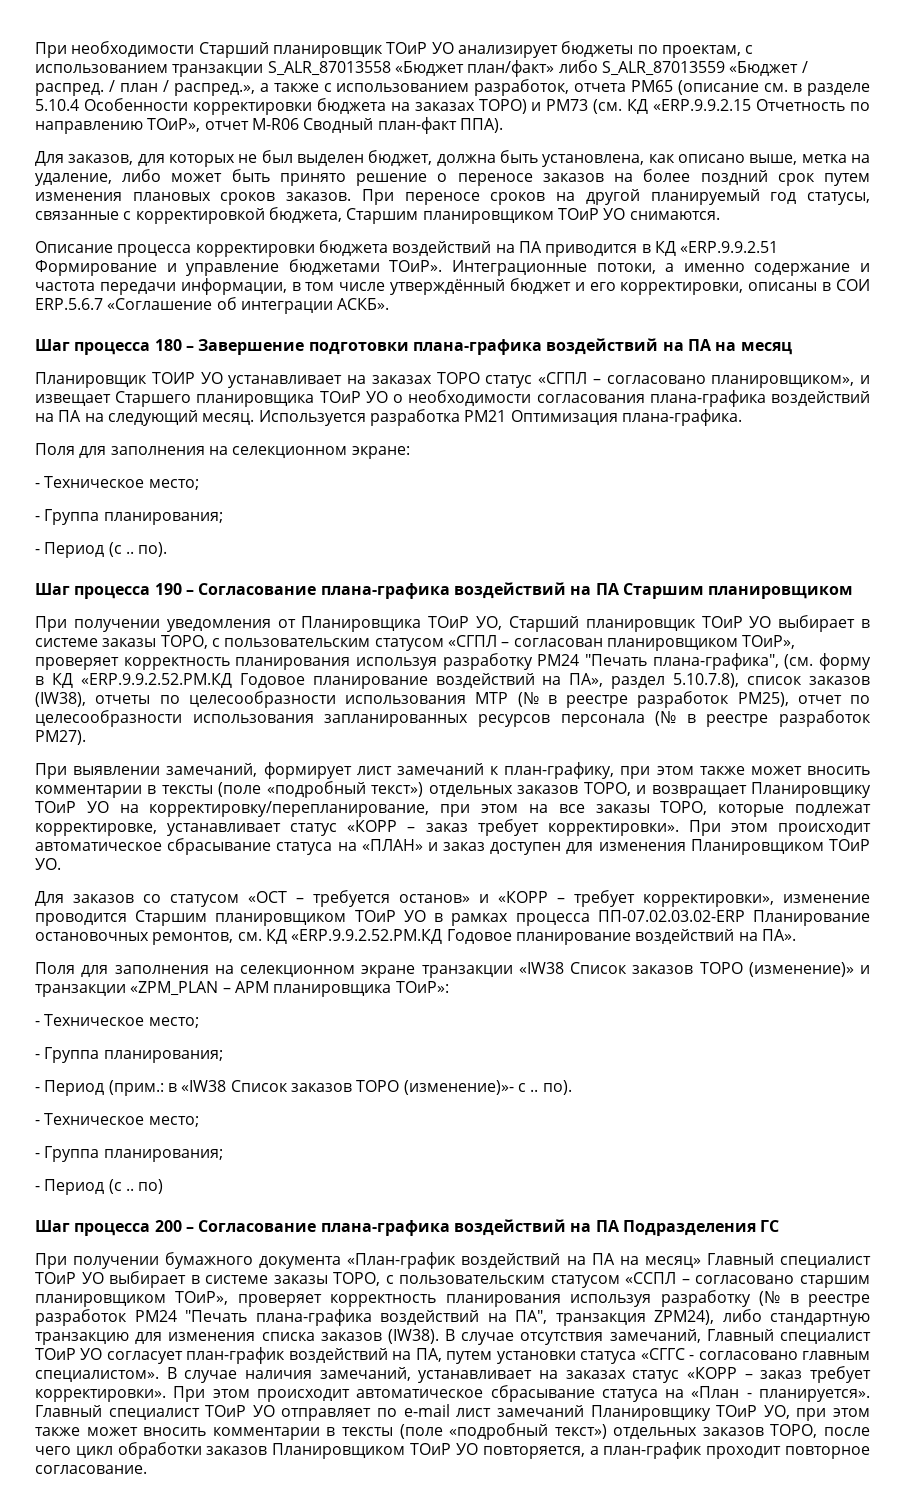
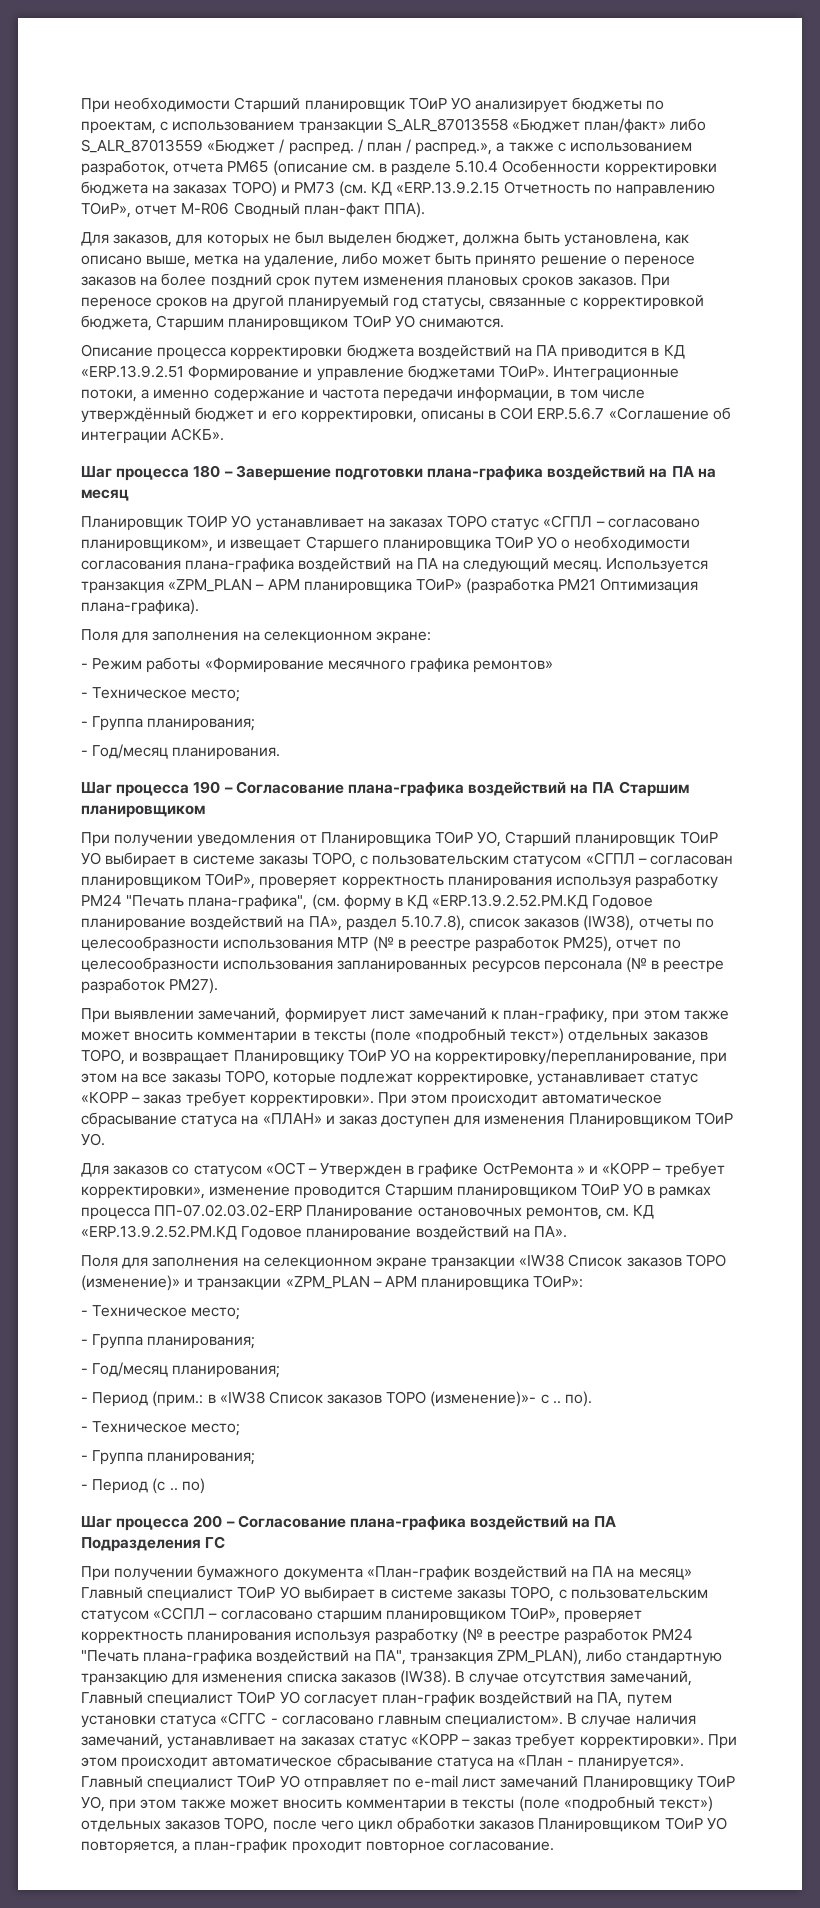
- / план / распред.», а также с использованием разработок, отчета PM65 (описание см. в разделе 5.10.4 Особенности корректировки бюджета на заказах ТОРО) и PM73 (см. КД «ERP.9.9.2.15 Отчетность по направлению ТОиР», отчет M-R06 Сводный план-факт ППА).
+ / план / распред.», а также с использованием разработок, отчета PM65 (описание см. в разделе 5.10.4 Особенности корректировки бюджета на заказах ТОРО) и PM73 (см. КД «ERP.13.9.2.15 Отчетность по направлению ТОиР», отчет M-R06 Сводный план-факт ППА).
- Описание процесса корректировки бюджета воздействий на ПА приводится в КД «ERP.9.9.2.51 Формирование и управление бюджетами ТОиР».
+ Описание процесса корректировки бюджета воздействий на ПА приводится в КД «ERP.13.9.2.51 Формирование и управление бюджетами ТОиР».
- Используется разработка PM21 Оптимизация плана-графика.
+ Используется транзакция «ZPM_PLAN – АРМ планировщика ТОиР» (разработка PM21 Оптимизация плана-графика).
  Поля для заполнения на селекционном экране:
+ - Режим работы «Формирование месячного графика ремонтов»
  - Техническое место;
  - Группа планирования;
- - Период (с .. по).
+ - Год/месяц планирования.
- При получении уведомления от Планировщика ТОиР УО, Старший планировщик ТОиР УО выбирает в системе заказы ТОРО, с пользовательским статусом «СГПЛ – согласован планировщиком ТОиР», проверяет корректность планирования используя разработку PM24 "Печать плана-графика", (см. форму в КД «ERP.9.9.2.52.PM.КД Годовое планирование воздействий на ПА», раздел 5.10.7.8), список заказов (IW38), отчеты по целесообразности использования МТР (№ в реестре разработок PM25), отчет по целесообразности использования запланированных ресурсов персонала (№ в реестре разработок PM27).
+ При получении уведомления от Планировщика ТОиР УО, Старший планировщик ТОиР УО выбирает в системе заказы ТОРО, с пользовательским статусом «СГПЛ – согласован планировщиком ТОиР», проверяет корректность планирования используя разработку PM24 "Печать плана-графика", (см. форму в КД «ERP.13.9.2.52.PM.КД Годовое планирование воздействий на ПА», раздел 5.10.7.8), список заказов (IW38), отчеты по целесообразности использования МТР (№ в реестре разработок PM25), отчет по целесообразности использования запланированных ресурсов персонала (№ в реестре разработок PM27).
- Для заказов со статусом «ОСТ – требуется останов» и «КОРР – требует корректировки», изменение проводится Старшим планировщиком ТОиР УО в рамках процесса ПП-07.02.03.02-ERP Планирование остановочных ремонтов, см. КД «ERP.9.9.2.52.PM.КД Годовое планирование воздействий на ПА».
+ Для заказов со статусом «ОСТ – Утвержден в графике ОстРемонта » и «КОРР – требует корректировки», изменение проводится Старшим планировщиком ТОиР УО в рамках процесса ПП-07.02.03.02-ERP Планирование остановочных ремонтов, см. КД «ERP.13.9.2.52.PM.КД Годовое планирование воздействий на ПА».
+ - Год/месяц планирования;
- При получении бумажного документа «План-график воздействий на ПА на месяц» Главный специалист ТОиР УО выбирает в системе заказы ТОРО, с пользовательским статусом «ССПЛ – согласовано старшим планировщиком ТОиР», проверяет корректность планирования используя разработку (№ в реестре разработок PM24 "Печать плана-графика воздействий на ПА", транзакция ZPM24), либо стандартную транзакцию для изменения списка заказов (IW38).
+ При получении бумажного документа «План-график воздействий на ПА на месяц» Главный специалист ТОиР УО выбирает в системе заказы ТОРО, с пользовательским статусом «ССПЛ – согласовано старшим планировщиком ТОиР», проверяет корректность планирования используя разработку (№ в реестре разработок PM24 "Печать плана-графика воздействий на ПА", транзакция ZPM_PLAN), либо стандартную транзакцию для изменения списка заказов (IW38).

